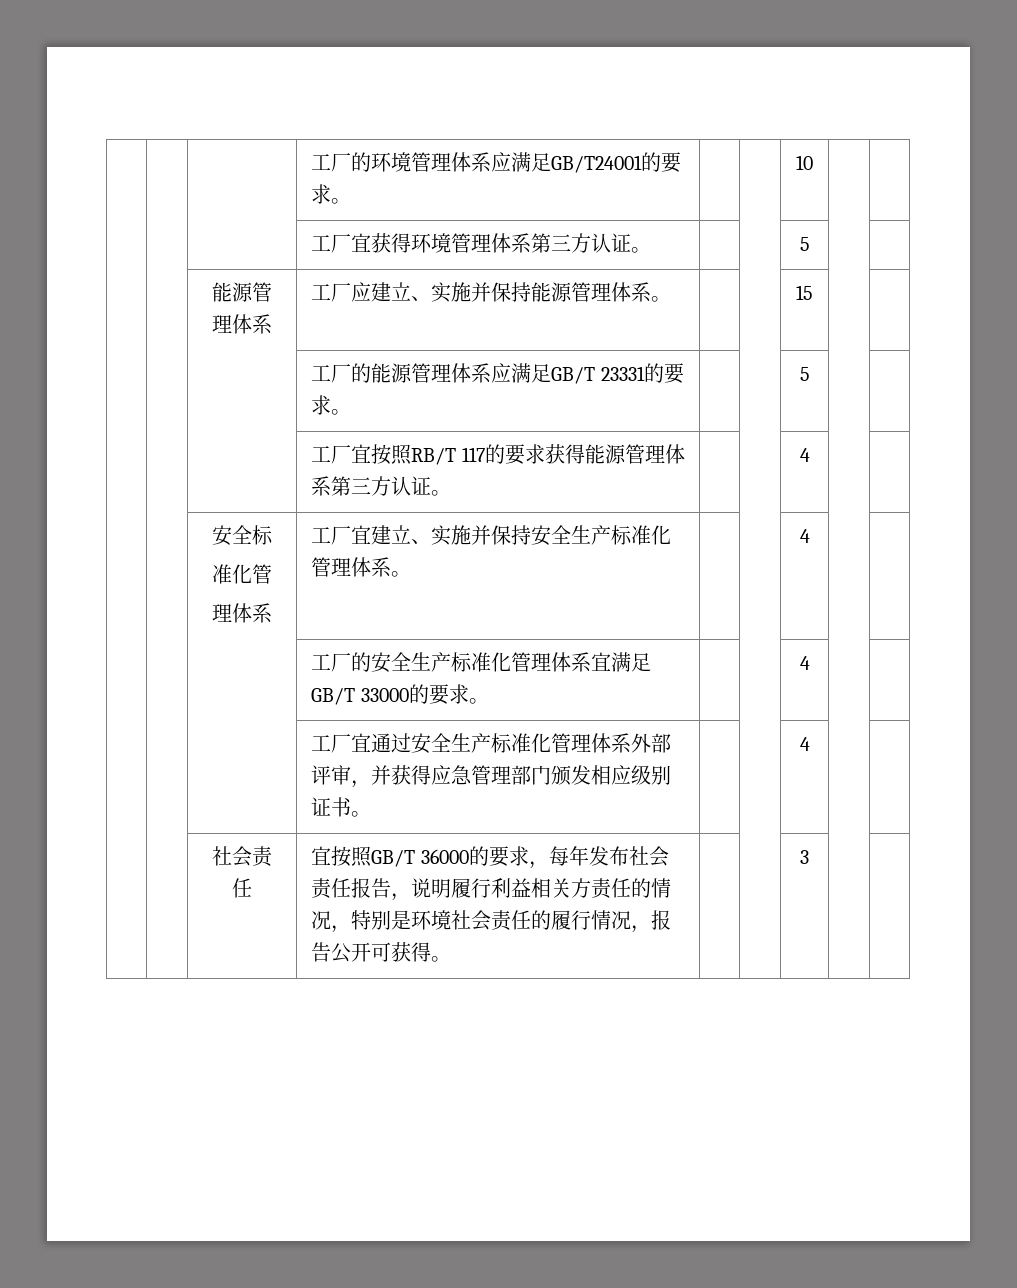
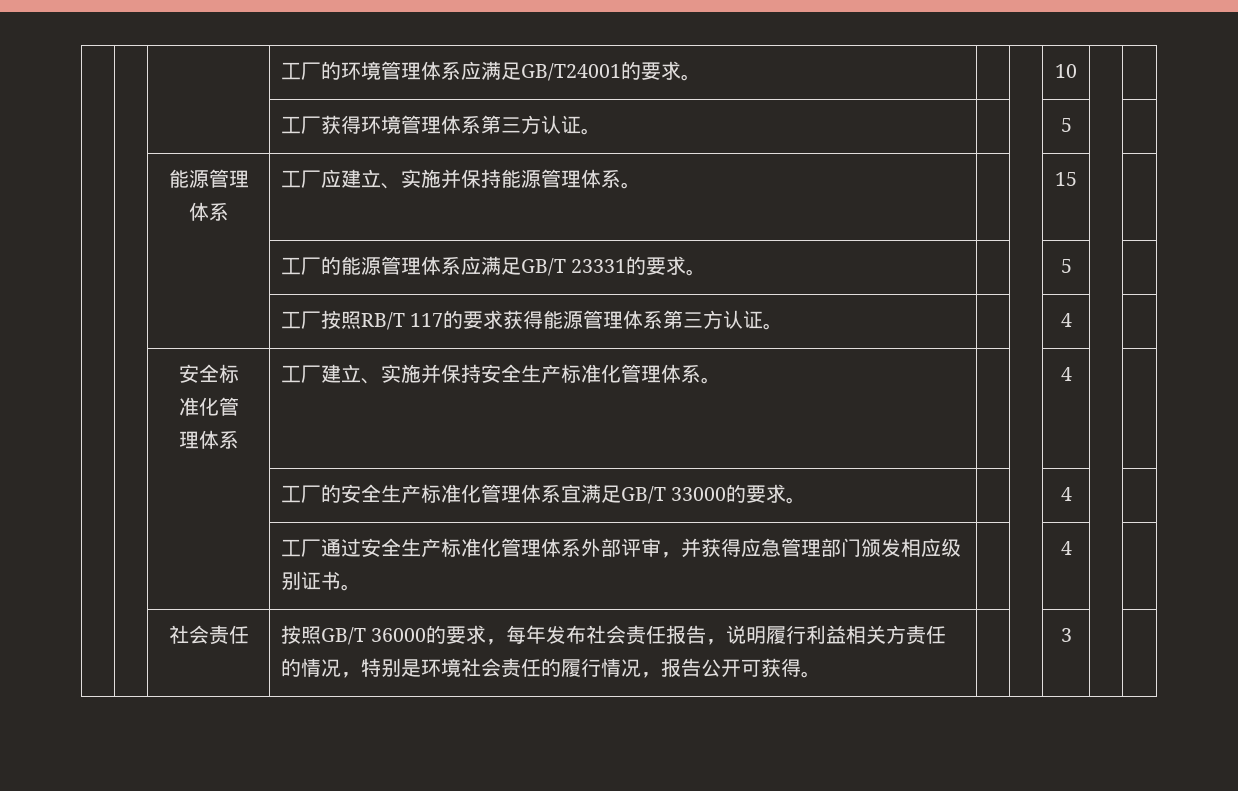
- | | | 工厂宜获得环境管理体系第三方认证。 | | | 5 | |
+ | | | 工厂获得环境管理体系第三方认证。 | | | 5 | |
- | | | 工厂宜按照RB/T 117的要求获得能源管理体系第三方认证。 | | | 4 | |
+ | | | 工厂按照RB/T 117的要求获得能源管理体系第三方认证。 | | | 4 | |
  | | 安全标
  准化管
- 理体系 | 工厂宜建立、实施并保持安全生产标准化管理体系。 | | | 4 | |
+ 理体系 | 工厂建立、实施并保持安全生产标准化管理体系。 | | | 4 | |
- | | | 工厂宜通过安全生产标准化管理体系外部评审，并获得应急管理部门颁发相应级别证书。 | | | 4 | |
+ | | | 工厂通过安全生产标准化管理体系外部评审，并获得应急管理部门颁发相应级别证书。 | | | 4 | |
- | | 社会责任 | 宜按照GB/T 36000的要求，每年发布社会责任报告，说明履行利益相关方责任的情况，特别是环境社会责任的履行情况，报告公开可获得。 | | | 3 | |
+ | | 社会责任 | 按照GB/T 36000的要求，每年发布社会责任报告，说明履行利益相关方责任的情况，特别是环境社会责任的履行情况，报告公开可获得。 | | | 3 | |

